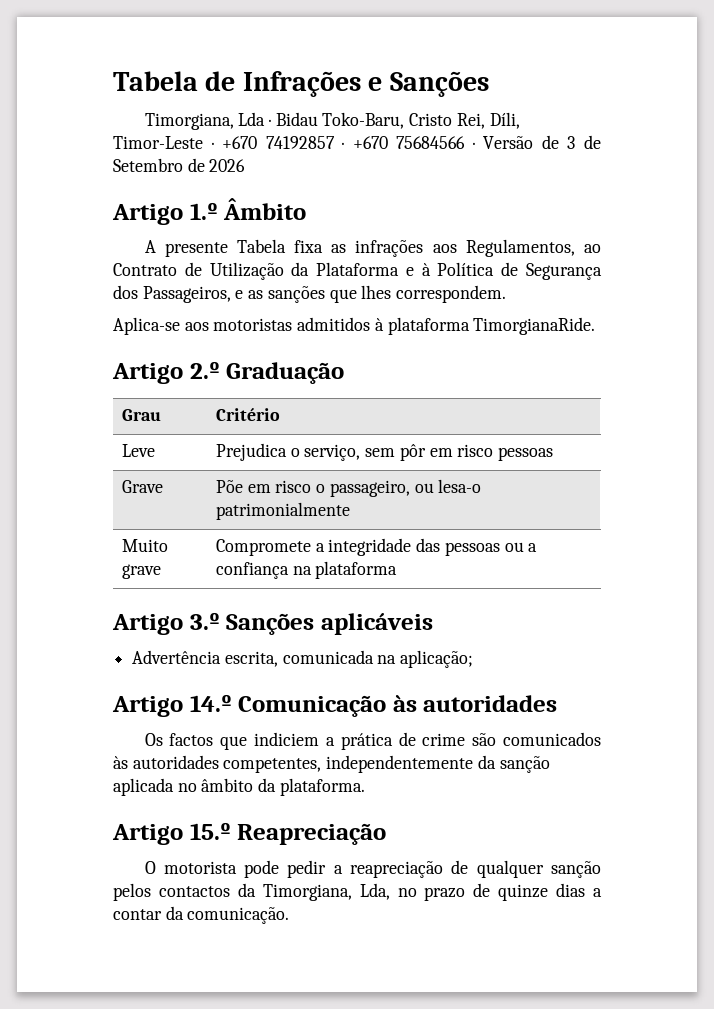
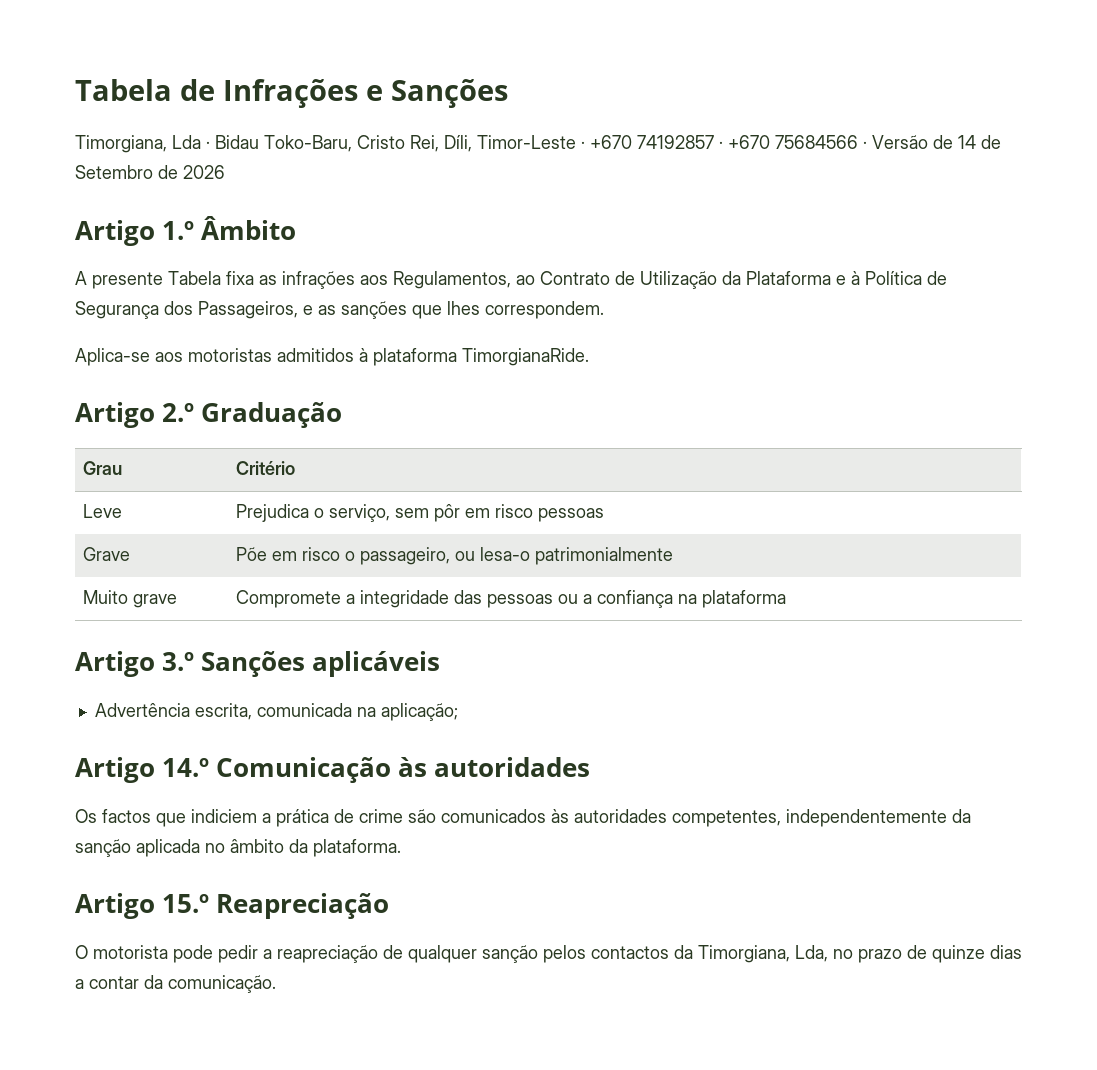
- Timorgiana, Lda · Bidau Toko-Baru, Cristo Rei, Díli, Timor-Leste · +670 74192857 · +670 75684566 · Versão de 3 de Setembro de 2026
+ Timorgiana, Lda · Bidau Toko-Baru, Cristo Rei, Díli, Timor-Leste · +670 74192857 · +670 75684566 · Versão de 14 de Setembro de 2026

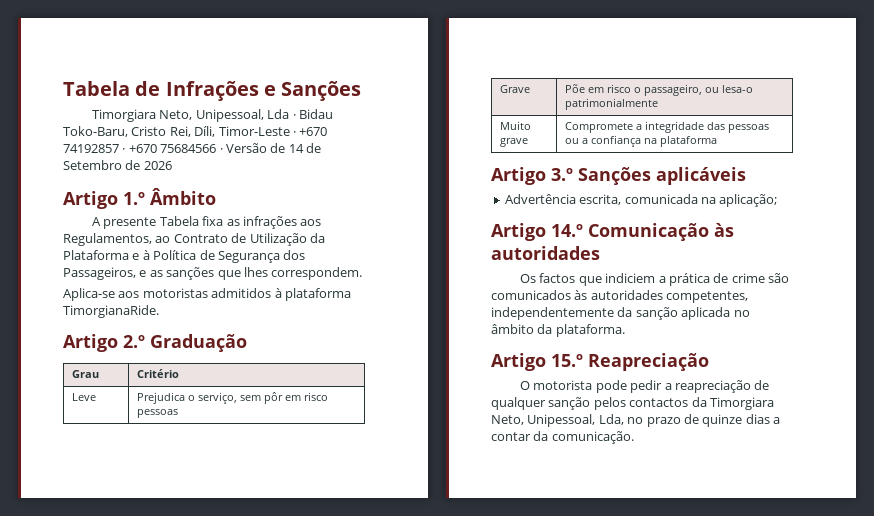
- Timorgiana, Lda · Bidau Toko-Baru, Cristo Rei, Díli, Timor-Leste · +670 74192857 · +670 75684566 · Versão de 14 de Setembro de 2026
+ Timorgiara Neto, Unipessoal, Lda · Bidau Toko-Baru, Cristo Rei, Díli, Timor-Leste · +670 74192857 · +670 75684566 · Versão de 14 de Setembro de 2026
- O motorista pode pedir a reapreciação de qualquer sanção pelos contactos da Timorgiana, Lda, no prazo de quinze dias a contar da comunicação.
+ O motorista pode pedir a reapreciação de qualquer sanção pelos contactos da Timorgiara Neto, Unipessoal, Lda, no prazo de quinze dias a contar da comunicação.

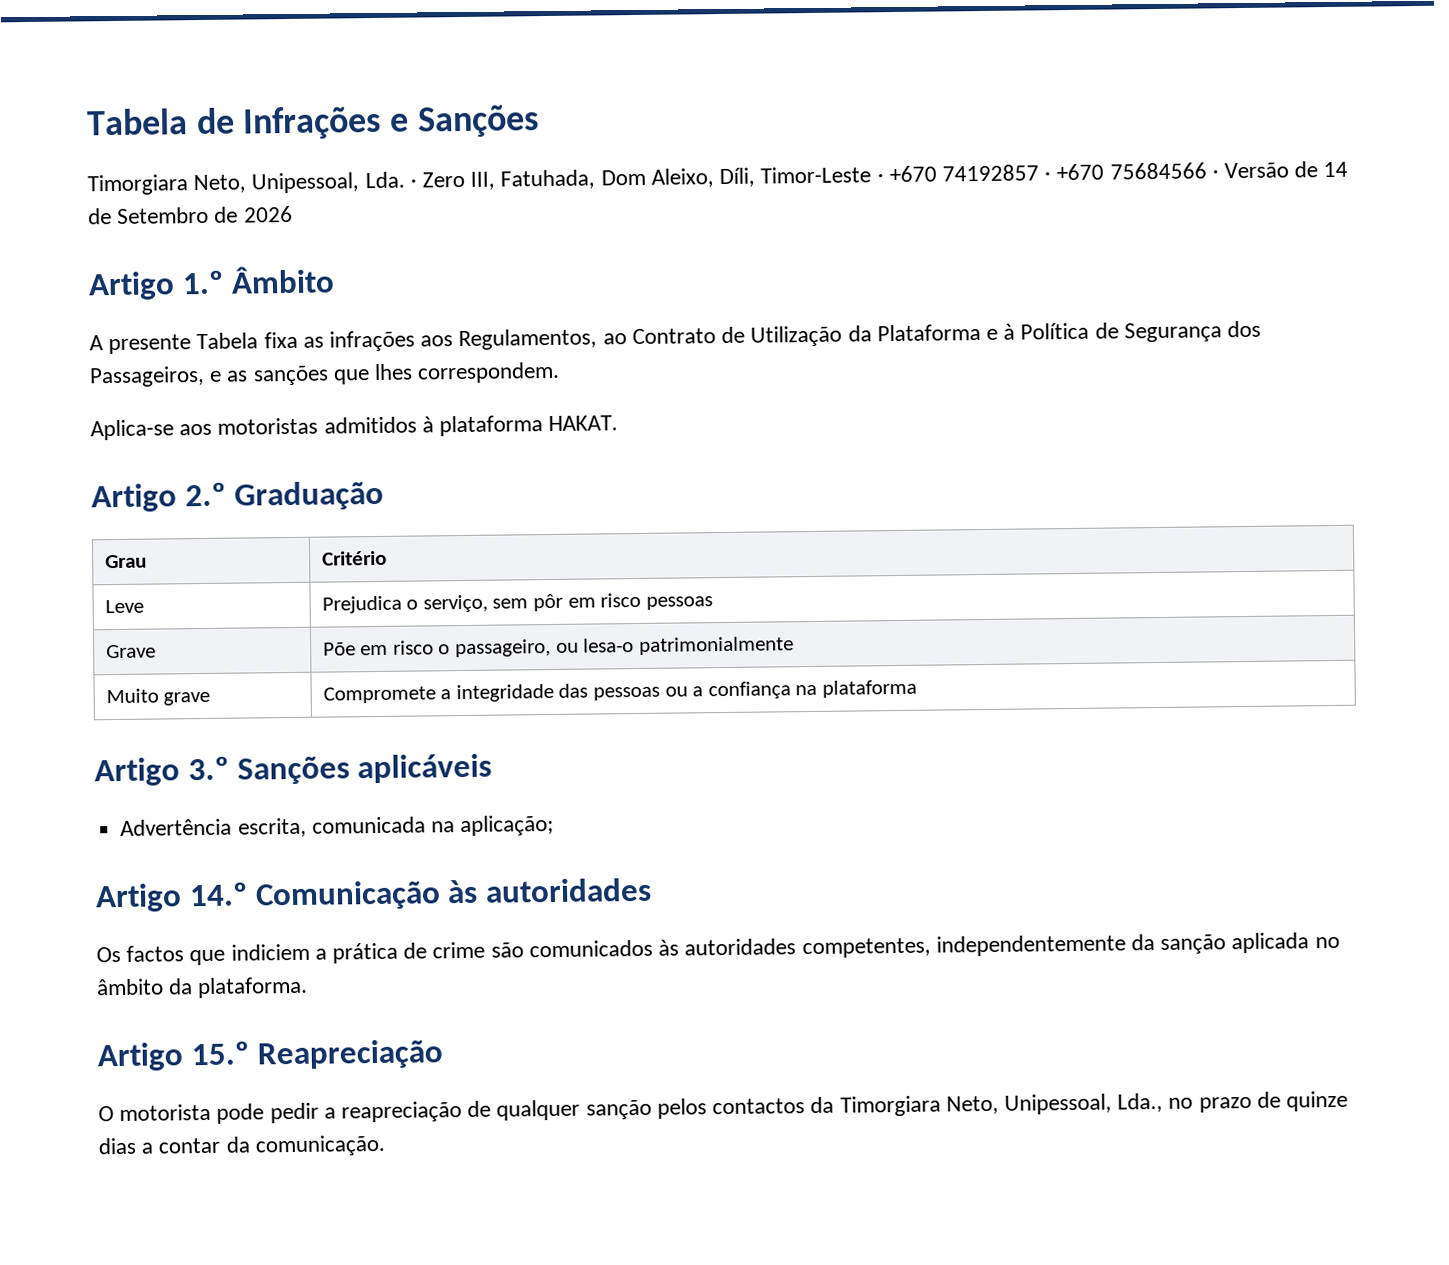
- Timorgiara Neto, Unipessoal, Lda · Bidau Toko-Baru, Cristo Rei, Díli, Timor-Leste · +670 74192857 · +670 75684566 · Versão de 14 de Setembro de 2026
+ Timorgiara Neto, Unipessoal, Lda. · Zero III, Fatuhada, Dom Aleixo, Díli, Timor-Leste · +670 74192857 · +670 75684566 · Versão de 14 de Setembro de 2026
- Aplica-se aos motoristas admitidos à plataforma TimorgianaRide.
+ Aplica-se aos motoristas admitidos à plataforma HAKAT.
- O motorista pode pedir a reapreciação de qualquer sanção pelos contactos da Timorgiara Neto, Unipessoal, Lda, no prazo de quinze dias a contar da comunicação.
+ O motorista pode pedir a reapreciação de qualquer sanção pelos contactos da Timorgiara Neto, Unipessoal, Lda., no prazo de quinze dias a contar da comunicação.

